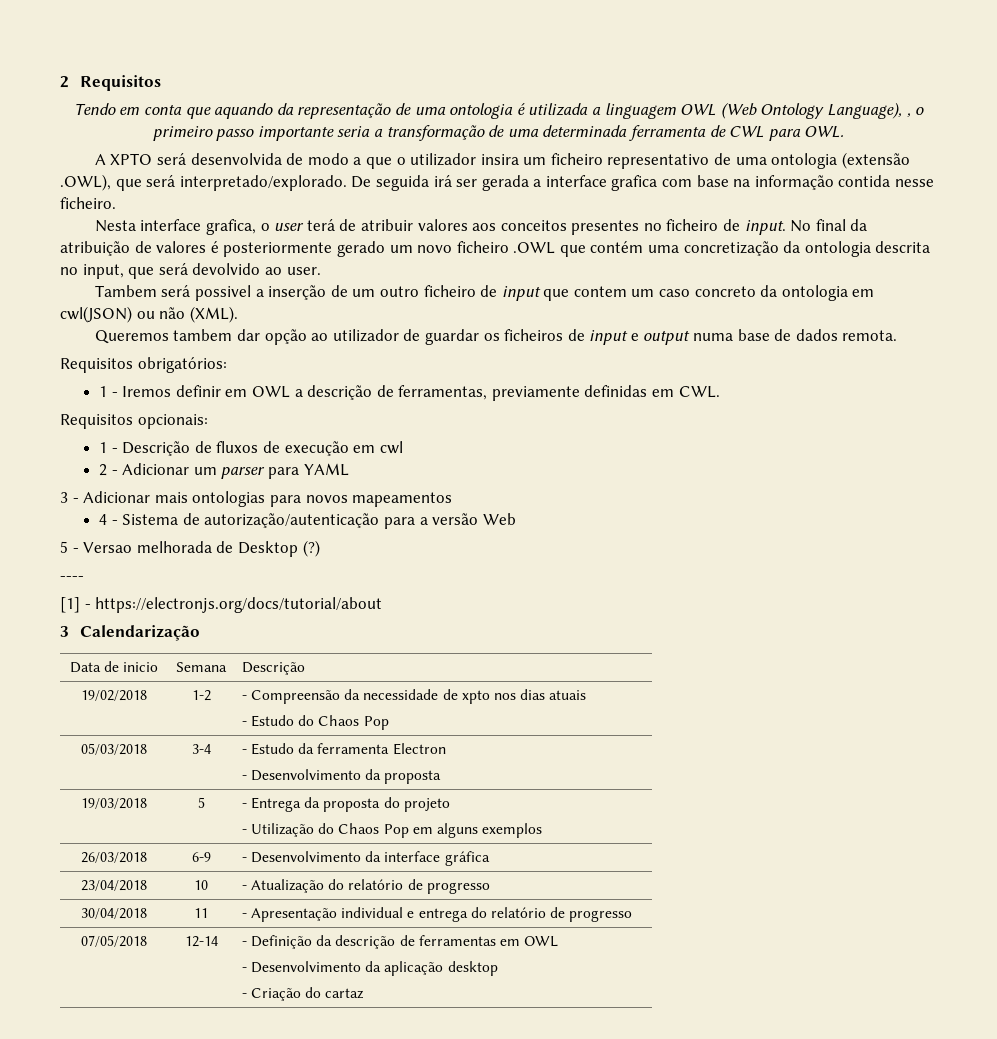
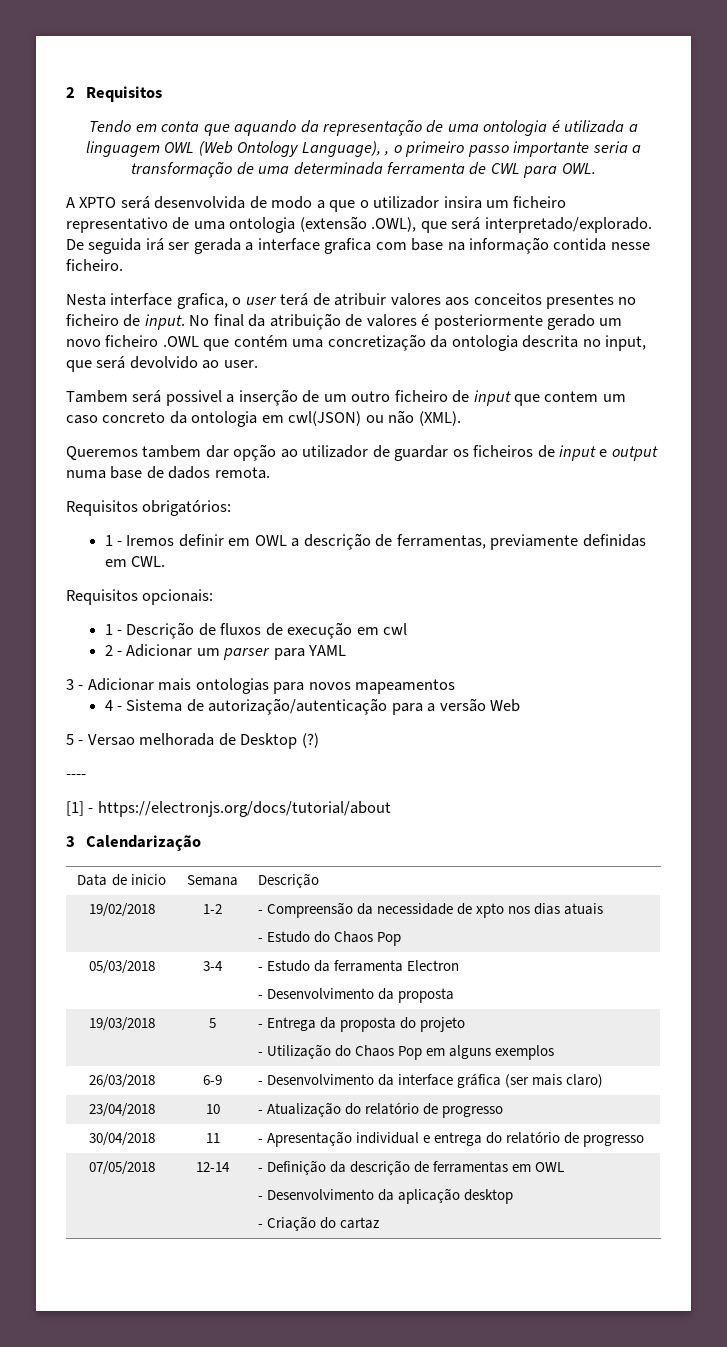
- 26/03/2018 | 6-9 | - Desenvolvimento da interface gráfica
+ 26/03/2018 | 6-9 | - Desenvolvimento da interface gráfica (ser mais claro)

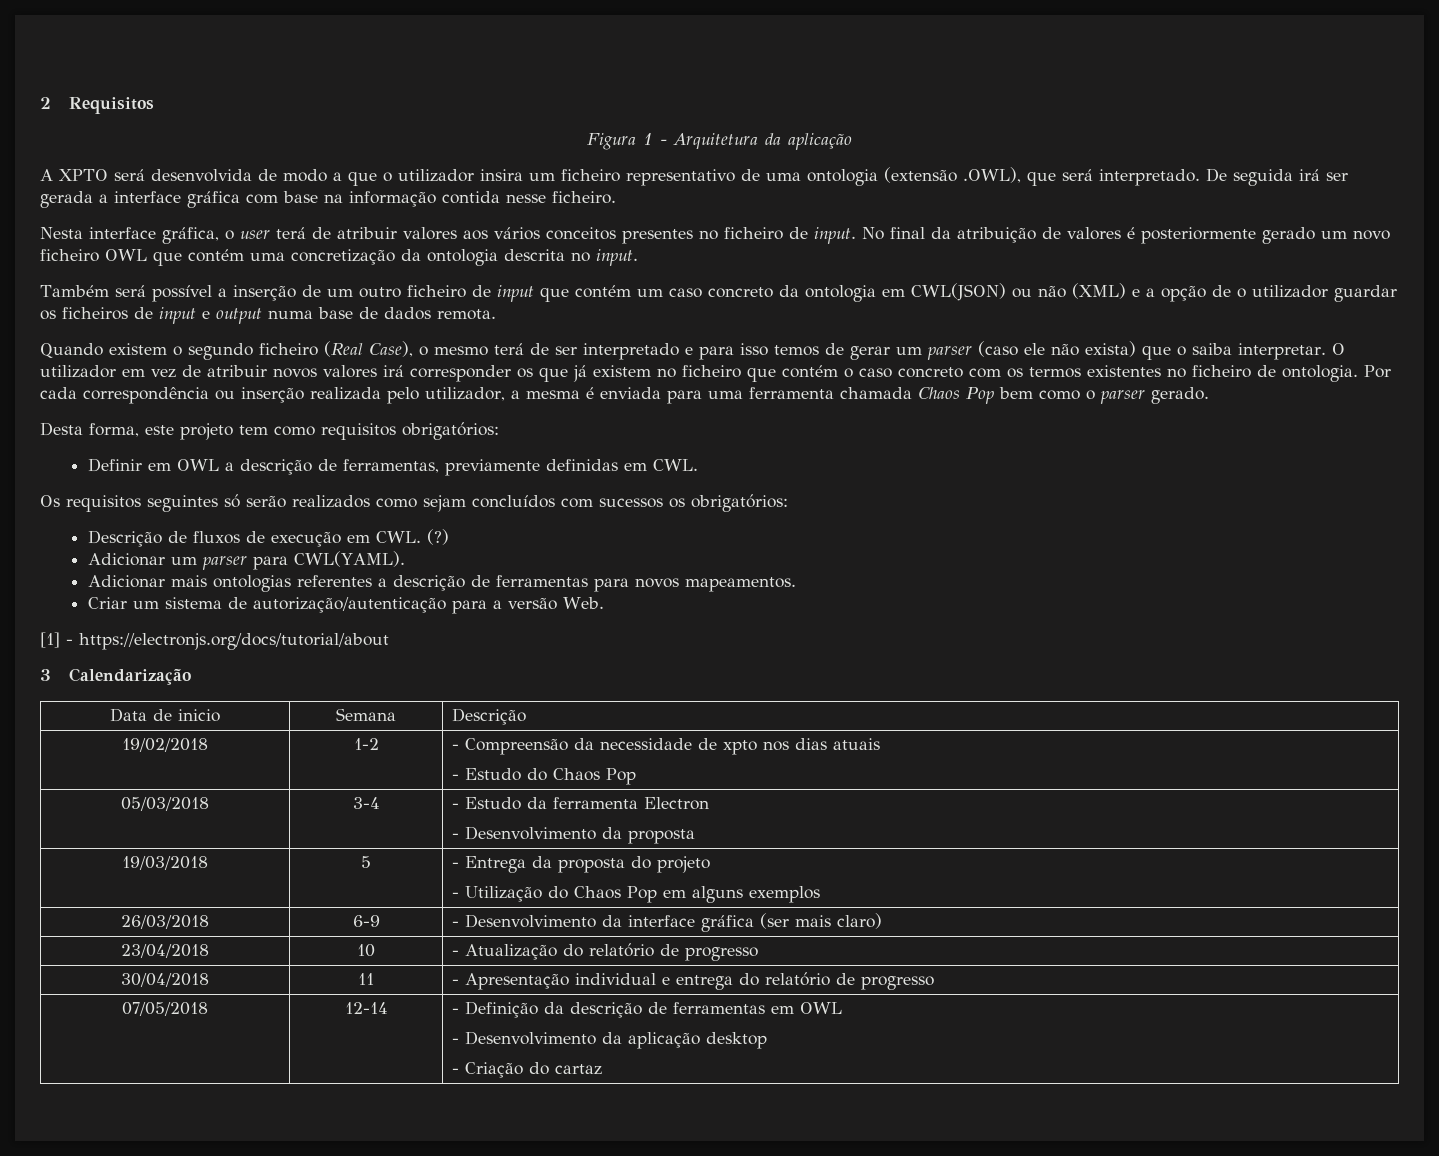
- Tendo em conta que aquando da representação de uma ontologia é utilizada a linguagem OWL (Web Ontology Language), , o primeiro passo importante seria a transformação de uma determinada ferramenta de CWL para OWL.
+ Figura 1 - Arquitetura da aplicação
- A XPTO será desenvolvida de modo a que o utilizador insira um ficheiro representativo de uma ontologia (extensão .OWL), que será interpretado/explorado.
+ A XPTO será desenvolvida de modo a que o utilizador insira um ficheiro representativo de uma ontologia (extensão .OWL), que será interpretado.
- De seguida irá ser gerada a interface grafica com base na informação contida nesse ficheiro.
+ De seguida irá ser gerada a interface gráfica com base na informação contida nesse ficheiro.
- Nesta interface grafica, o user terá de atribuir valores aos conceitos presentes no ficheiro de input.
+ Nesta interface gráfica, o user terá de atribuir valores aos vários conceitos presentes no ficheiro de input.
- No final da atribuição de valores é posteriormente gerado um novo ficheiro .OWL que contém uma concretização da ontologia descrita no input, que será devolvido ao user.
- Tambem será possivel a inserção de um outro ficheiro de input que contem um caso concreto da ontologia em cwl(JSON) ou não (XML).
- Queremos tambem dar opção ao utilizador de guardar os ficheiros de input e output numa base de dados remota.
+ No final da atribuição de valores é posteriormente gerado um novo ficheiro OWL que contém uma concretização da ontologia descrita no input.
+ Também será possível a inserção de um outro ficheiro de input que contém um caso concreto da ontologia em CWL(JSON) ou não (XML) e a opção de o utilizador guardar os ficheiros de input e output numa base de dados remota.
- Requisitos obrigatórios:
- 1 - Iremos definir em OWL a descrição de ferramentas, previamente definidas em CWL.
+ Quando existem o segundo ficheiro (Real Case), o mesmo terá de ser interpretado e para isso temos de gerar um parser (caso ele não exista) que o saiba interpretar. O utilizador em vez de atribuir novos valores irá corresponder os que já existem no ficheiro que contém o caso concreto com os termos existentes no ficheiro de ontologia. Por cada correspondência ou inserção realizada pelo utilizador, a mesma é enviada para uma ferramenta chamada Chaos Pop bem como o parser gerado.
+ Desta forma, este projeto tem como requisitos obrigatórios:
+ Definir em OWL a descrição de ferramentas, previamente definidas em CWL.
- Requisitos opcionais:
- 1 - Descrição de fluxos de execução em cwl
- 2 - Adicionar um parser para YAML
- 3 - Adicionar mais ontologias para novos mapeamentos
- 4 - Sistema de autorização/autenticação para a versão Web
- 5 - Versao melhorada de Desktop (?)
- ----
+ Os requisitos seguintes só serão realizados como sejam concluídos com sucessos os obrigatórios:
+ Descrição de fluxos de execução em CWL. (?)
+ Adicionar um parser para CWL(YAML).
+ Adicionar mais ontologias referentes a descrição de ferramentas para novos mapeamentos.
+ Criar um sistema de autorização/autenticação para a versão Web.

